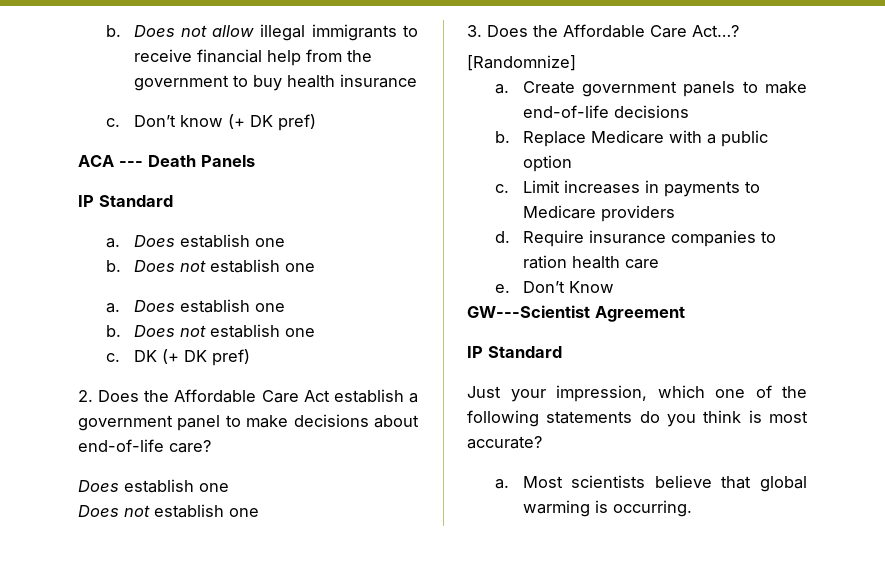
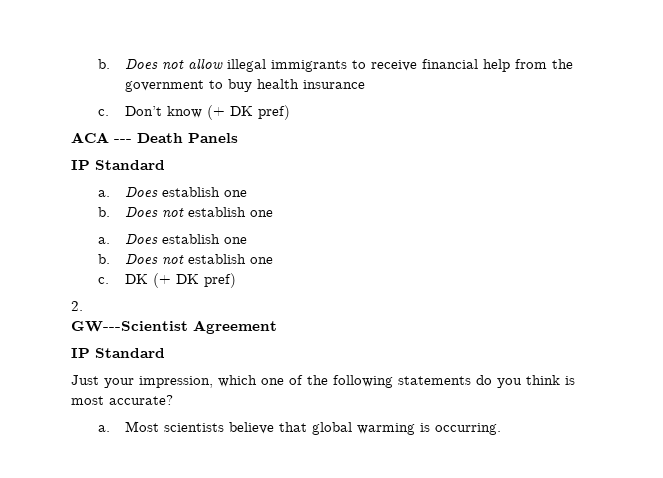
- 2. Does the Affordable Care Act establish a government panel to make decisions about end-of-life care?
- Does establish one
- Does not establish one
- 3. Does the Affordable Care Act…?
- [Randomnize]
- a. Create government panels to make end-of-life decisions
- b. Replace Medicare with a public option
- c. Limit increases in payments to Medicare providers
- d. Require insurance companies to ration health care
- e. Don’t Know
+ 2.

